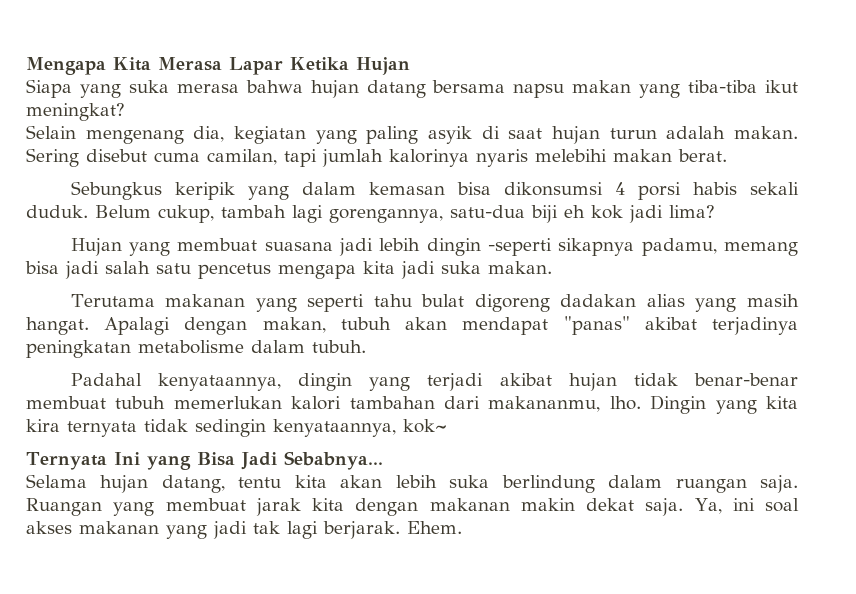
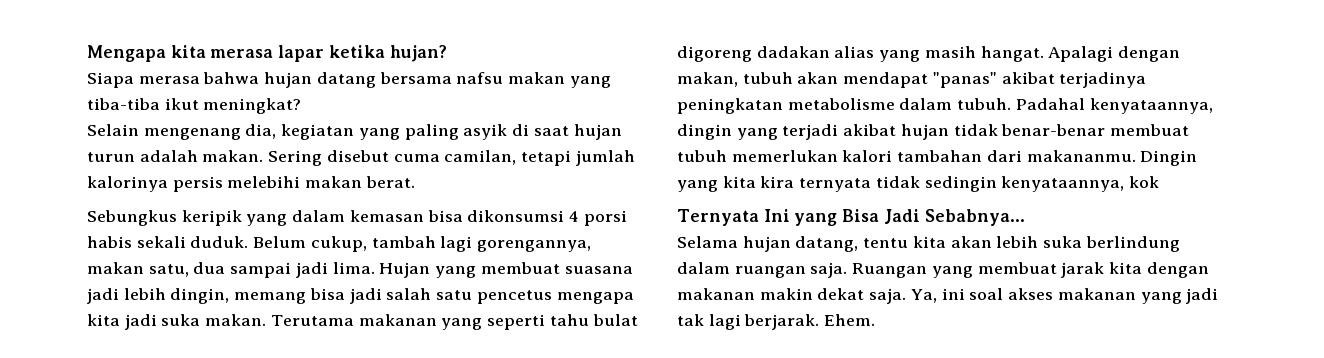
- Mengapa Kita Merasa Lapar Ketika Hujan
+ Mengapa kita merasa lapar ketika hujan?
- Siapa yang suka merasa bahwa hujan datang bersama napsu makan yang tiba-tiba ikut meningkat?
+ Siapa merasa bahwa hujan datang bersama nafsu makan yang tiba-tiba ikut meningkat?
- Sering disebut cuma camilan, tapi jumlah kalorinya nyaris melebihi makan berat.
+ Sering disebut cuma camilan, tetapi jumlah kalorinya persis melebihi makan berat.
- Belum cukup, tambah lagi gorengannya, satu-dua biji eh kok jadi lima?
- Hujan yang membuat suasana jadi lebih dingin -seperti sikapnya padamu, memang bisa jadi salah satu pencetus mengapa kita jadi suka makan.
- Terutama makanan yang seperti tahu bulat digoreng dadakan alias yang masih hangat.
+ Belum cukup, tambah lagi gorengannya, makan satu, dua sampai jadi lima. Hujan yang membuat suasana jadi lebih dingin, memang bisa jadi salah satu pencetus mengapa kita jadi suka makan. Terutama makanan yang seperti tahu bulat digoreng dadakan alias yang masih hangat.
- Apalagi dengan makan, tubuh akan mendapat "panas" akibat terjadinya peningkatan metabolisme dalam tubuh.
- Padahal kenyataannya, dingin yang terjadi akibat hujan tidak benar-benar membuat tubuh memerlukan kalori tambahan dari makananmu, lho.
+ Apalagi dengan makan, tubuh akan mendapat "panas" akibat terjadinya peningkatan metabolisme dalam tubuh. Padahal kenyataannya, dingin yang terjadi akibat hujan tidak benar-benar membuat tubuh memerlukan kalori tambahan dari makananmu.
- Dingin yang kita kira ternyata tidak sedingin kenyataannya, kok~
+ Dingin yang kita kira ternyata tidak sedingin kenyataannya, kok

